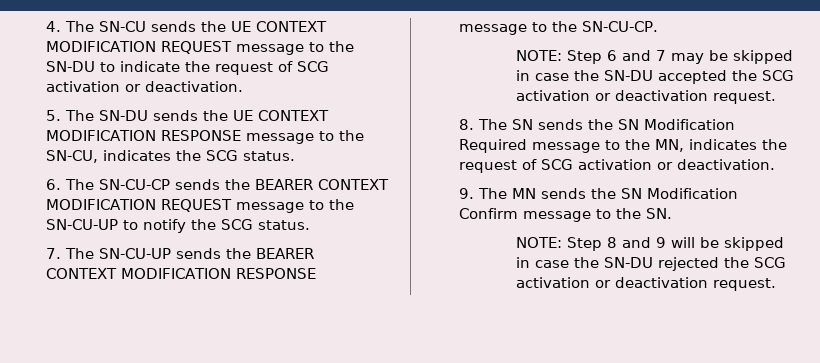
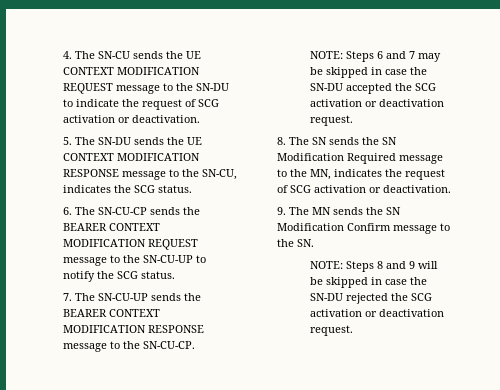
- NOTE: Step 6 and 7 may be skipped in case the SN-DU accepted the SCG activation or deactivation request.
+ NOTE: Steps 6 and 7 may be skipped in case the SN-DU accepted the SCG activation or deactivation request.
- NOTE: Step 8 and 9 will be skipped in case the SN-DU rejected the SCG activation or deactivation request.
+ NOTE: Steps 8 and 9 will be skipped in case the SN-DU rejected the SCG activation or deactivation request.

